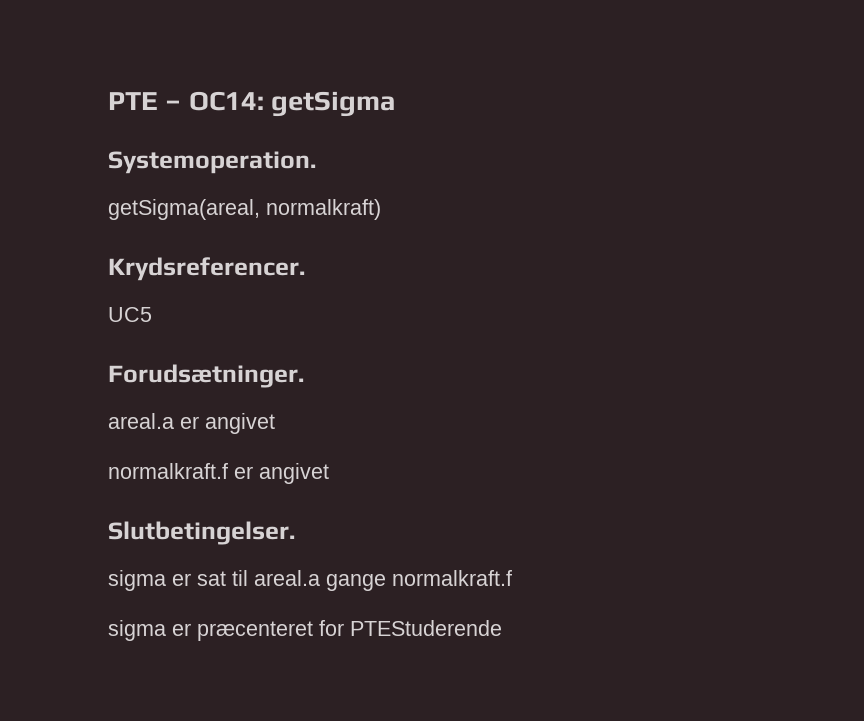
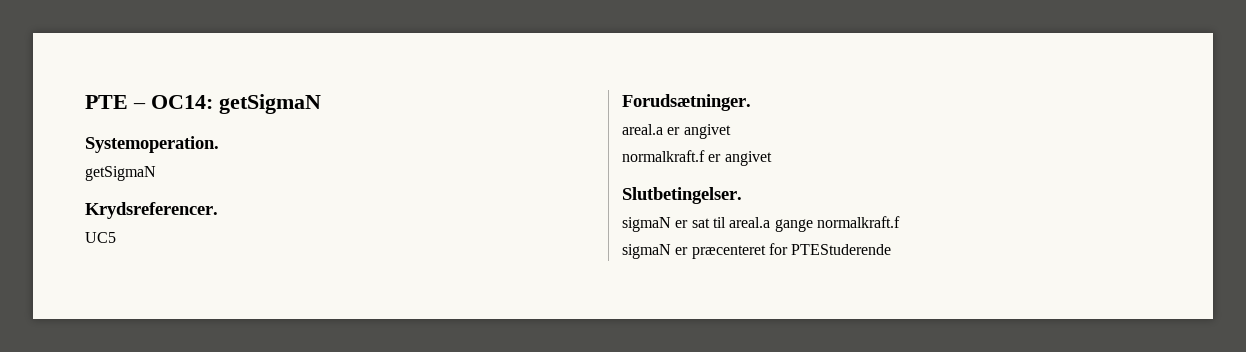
- PTE – OC14: getSigma
+ PTE – OC14: getSigmaN
  Systemoperation.
- getSigma(areal, normalkraft)
+ getSigmaN
- sigma er sat til areal.a gange normalkraft.f
+ sigmaN er sat til areal.a gange normalkraft.f
- sigma er præcenteret for PTEStuderende
+ sigmaN er præcenteret for PTEStuderende

